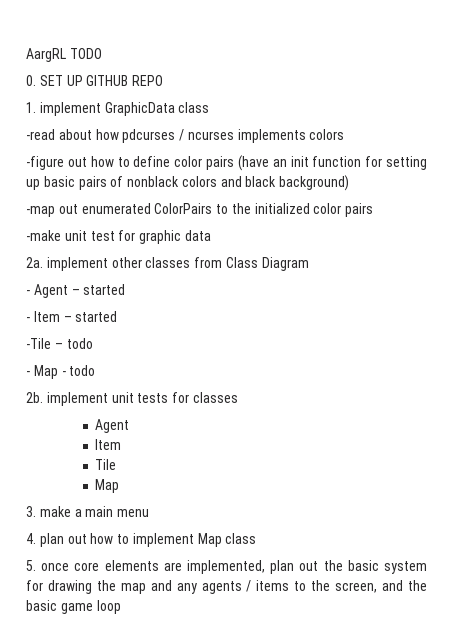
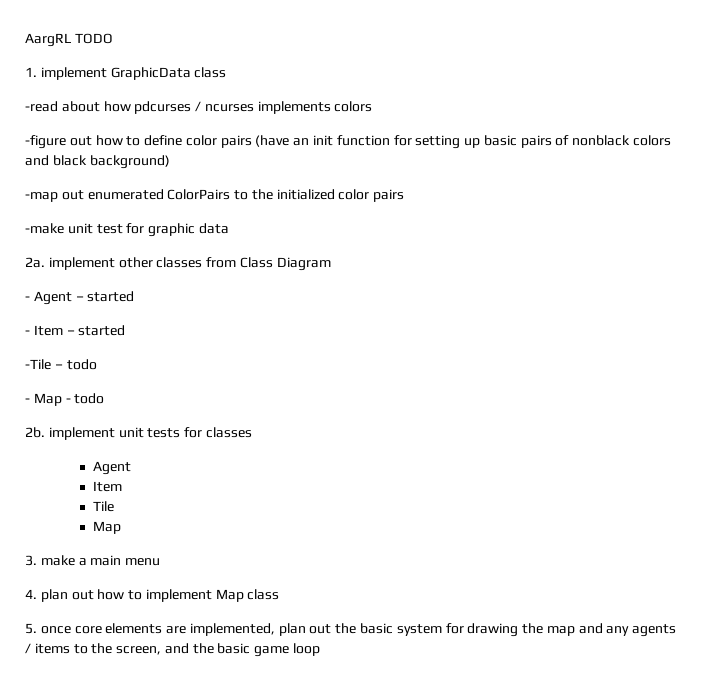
- 0. SET UP GITHUB REPO

